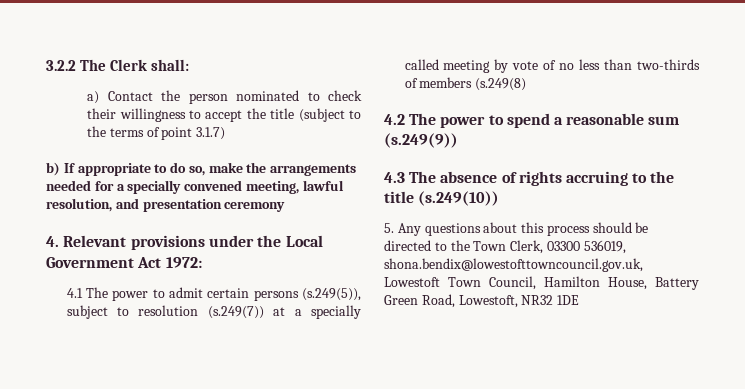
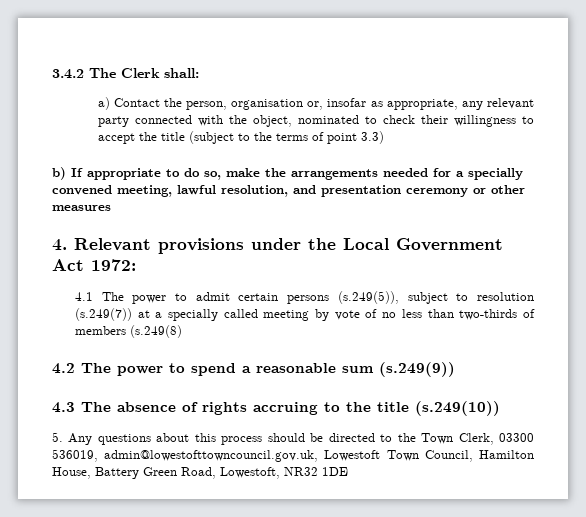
- 3.2.2 The Clerk shall:
+ 3.4.2 The Clerk shall:
- a) Contact the person nominated to check their willingness to accept the title (subject to the terms of point 3.1.7)
+ a) Contact the person, organisation or, insofar as appropriate, any relevant party connected with the object, nominated to check their willingness to accept the title (subject to the terms of point 3.3)
- b) If appropriate to do so, make the arrangements needed for a specially convened meeting, lawful resolution, and presentation ceremony
+ b) If appropriate to do so, make the arrangements needed for a specially convened meeting, lawful resolution, and presentation ceremony or other measures
- 5. Any questions about this process should be directed to the Town Clerk, 03300 536019, shona.bendix@lowestofttowncouncil.gov.uk, Lowestoft Town Council, Hamilton House, Battery Green Road, Lowestoft, NR32 1DE
+ 5. Any questions about this process should be directed to the Town Clerk, 03300 536019, admin@lowestofttowncouncil.gov.uk, Lowestoft Town Council, Hamilton House, Battery Green Road, Lowestoft, NR32 1DE

